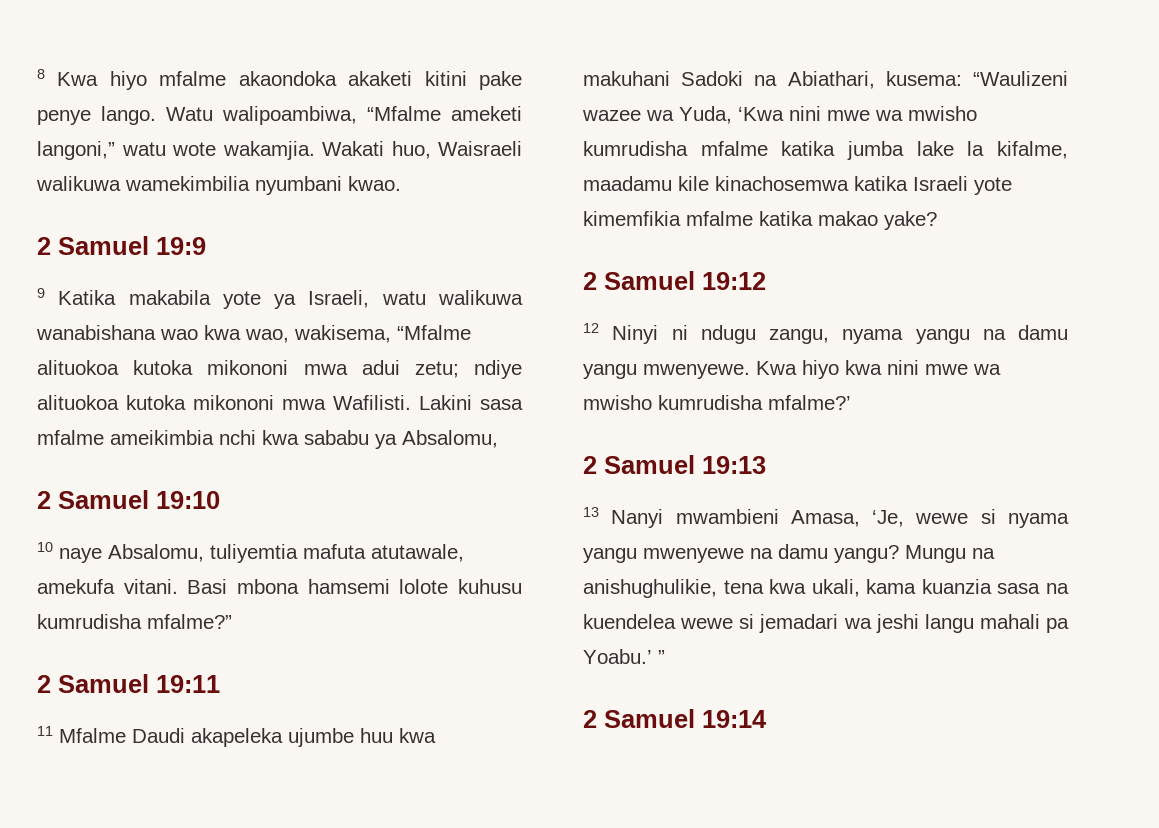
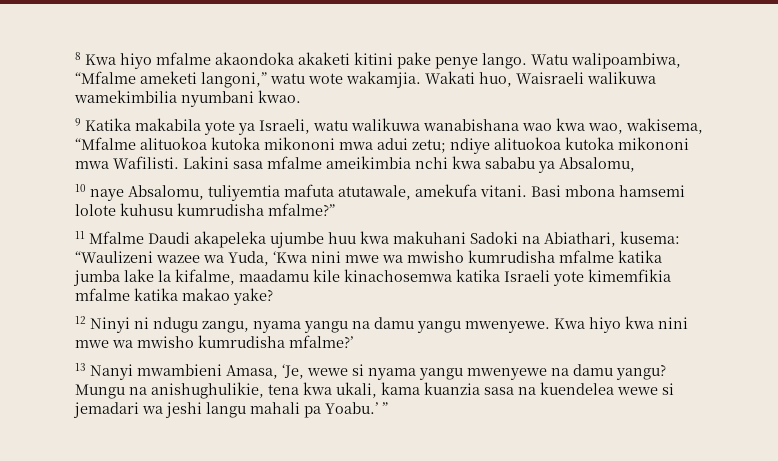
- 2 Samuel 19:9
- 2 Samuel 19:10
- 2 Samuel 19:11
- 2 Samuel 19:12
- 2 Samuel 19:13
- 2 Samuel 19:14

